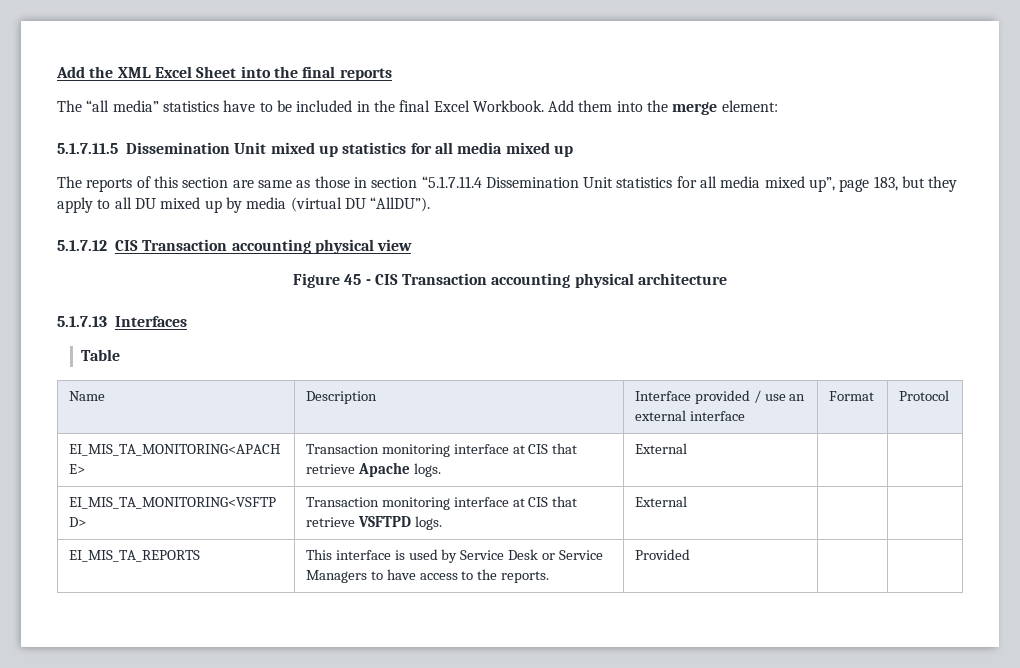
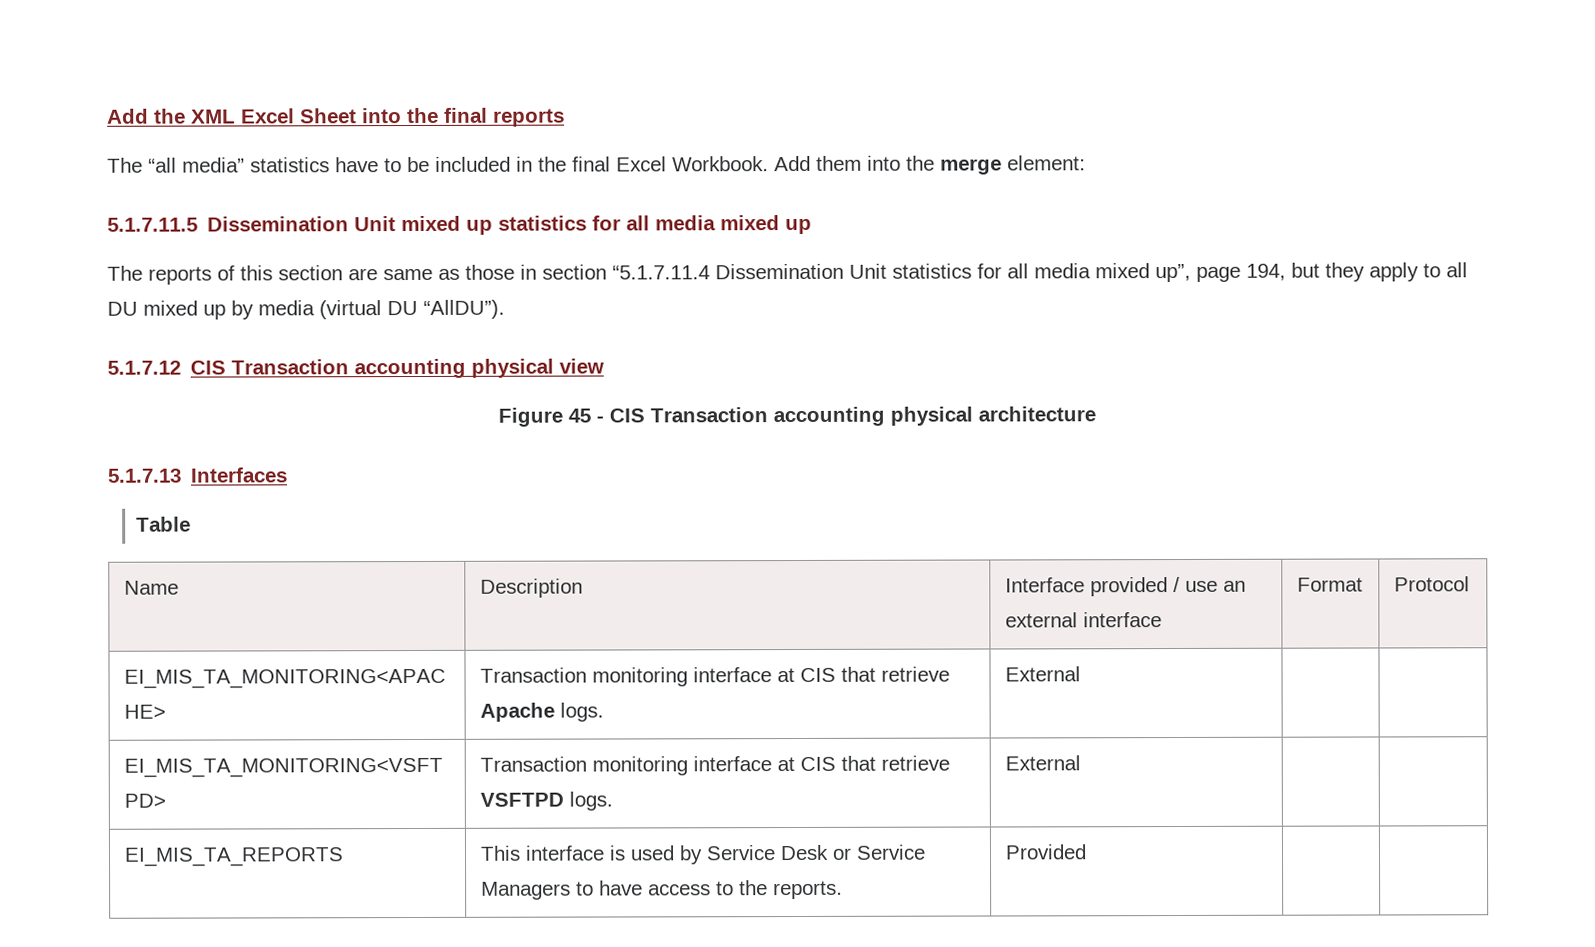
- The reports of this section are same as those in section “5.1.7.11.4 Dissemination Unit statistics for all media mixed up”, page 183, but they apply to all DU mixed up by media (virtual DU “AllDU”).
+ The reports of this section are same as those in section “5.1.7.11.4 Dissemination Unit statistics for all media mixed up”, page 194, but they apply to all DU mixed up by media (virtual DU “AllDU”).

